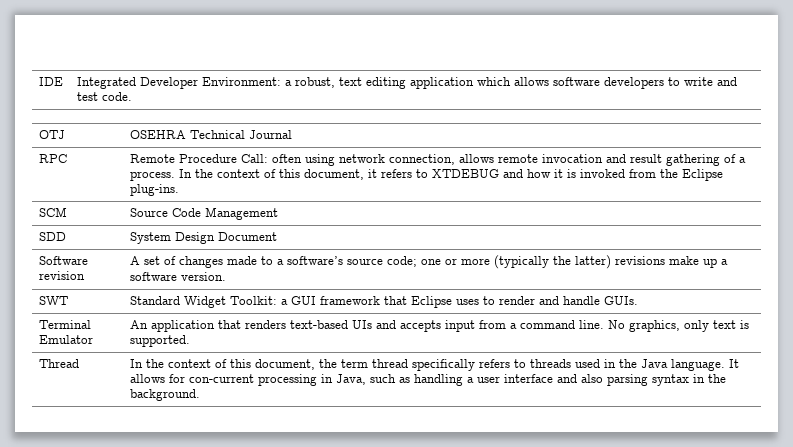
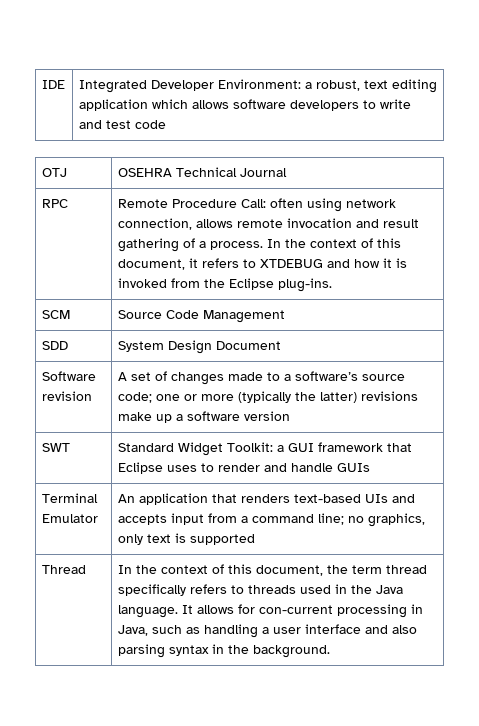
- IDE | Integrated Developer Environment: a robust, text editing application which allows software developers to write and test code.
+ IDE | Integrated Developer Environment: a robust, text editing application which allows software developers to write and test code
- Software revision | A set of changes made to a software’s source code; one or more (typically the latter) revisions make up a software version.
+ Software revision | A set of changes made to a software’s source code; one or more (typically the latter) revisions make up a software version
- SWT | Standard Widget Toolkit: a GUI framework that Eclipse uses to render and handle GUIs.
+ SWT | Standard Widget Toolkit: a GUI framework that Eclipse uses to render and handle GUIs
- Terminal Emulator | An application that renders text-based UIs and accepts input from a command line. No graphics, only text is supported.
+ Terminal Emulator | An application that renders text-based UIs and accepts input from a command line; no graphics, only text is supported

